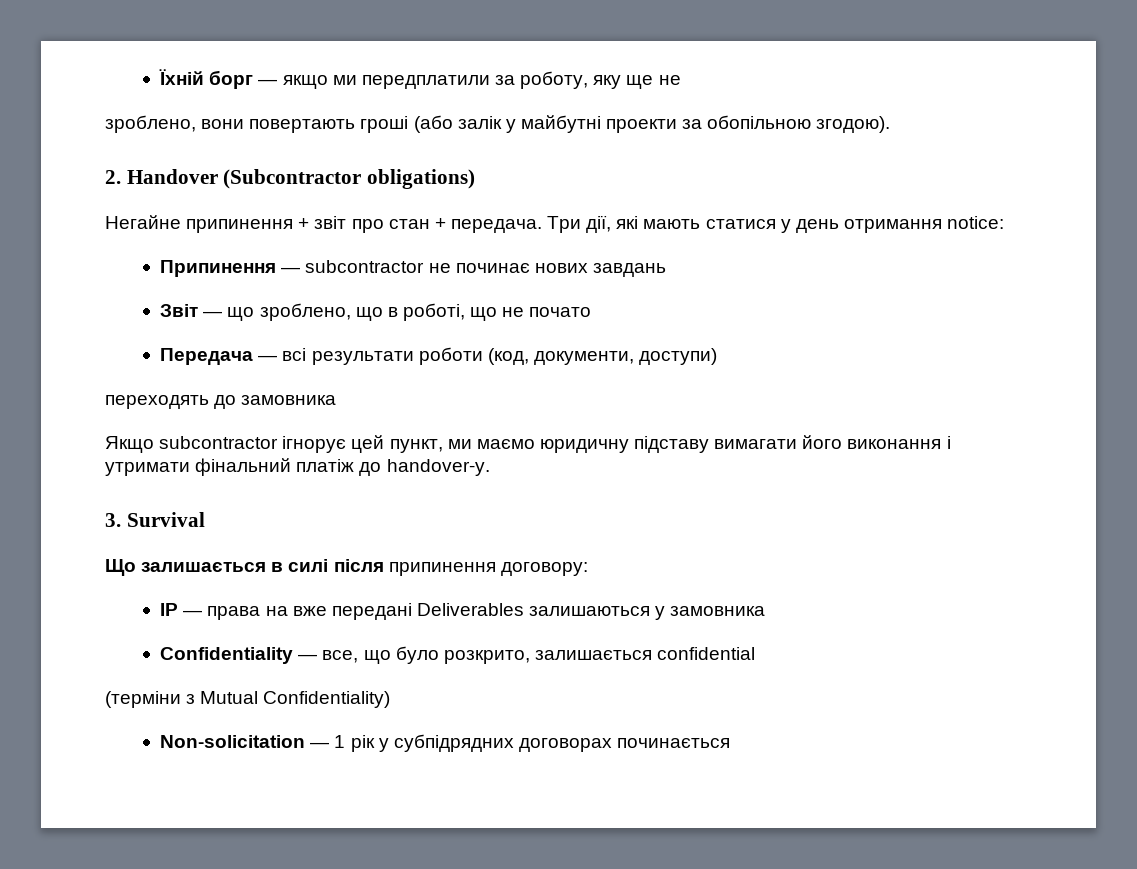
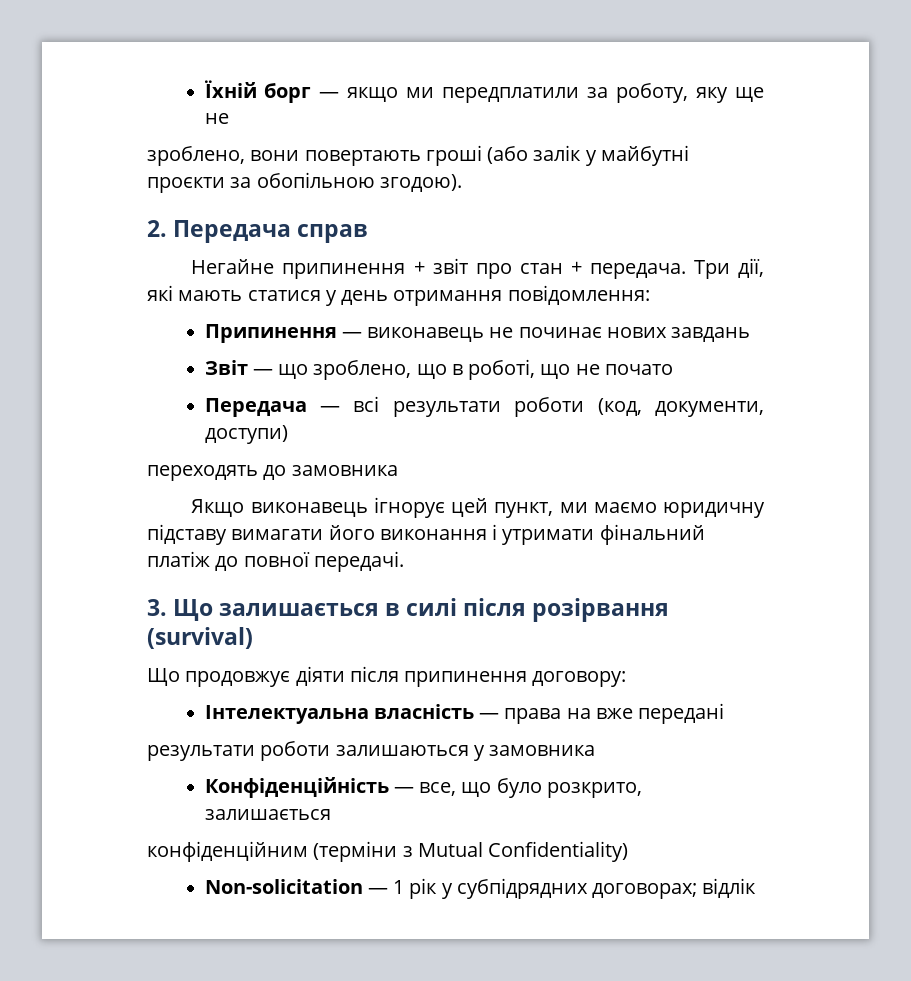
- зроблено, вони повертають гроші (або залік у майбутні проекти за обопільною згодою).
+ зроблено, вони повертають гроші (або залік у майбутні проєкти за обопільною згодою).
- 2. Handover (Subcontractor obligations)
+ 2. Передача справ
- Три дії, які мають статися у день отримання notice:
+ Три дії, які мають статися у день отримання повідомлення:
- Припинення — subcontractor не починає нових завдань
+ Припинення — виконавець не починає нових завдань
- Якщо subcontractor ігнорує цей пункт, ми маємо юридичну підставу вимагати його виконання і утримати фінальний платіж до handover-у.
+ Якщо виконавець ігнорує цей пункт, ми маємо юридичну підставу вимагати його виконання і утримати фінальний платіж до повної передачі.
- 3. Survival
- Що залишається в силі після припинення договору:
+ 3. Що залишається в силі після розірвання (survival)
+ Що продовжує діяти після припинення договору:
- IP — права на вже передані Deliverables залишаються у замовника
+ Інтелектуальна власність — права на вже передані
+ результати роботи залишаються у замовника
- Confidentiality — все, що було розкрито, залишається confidential
- (терміни з Mutual Confidentiality)
+ Конфіденційність — все, що було розкрито, залишається
+ конфіденційним (терміни з Mutual Confidentiality)
- Non-solicitation — 1 рік у субпідрядних договорах починається
+ Non-solicitation — 1 рік у субпідрядних договорах; відлік

